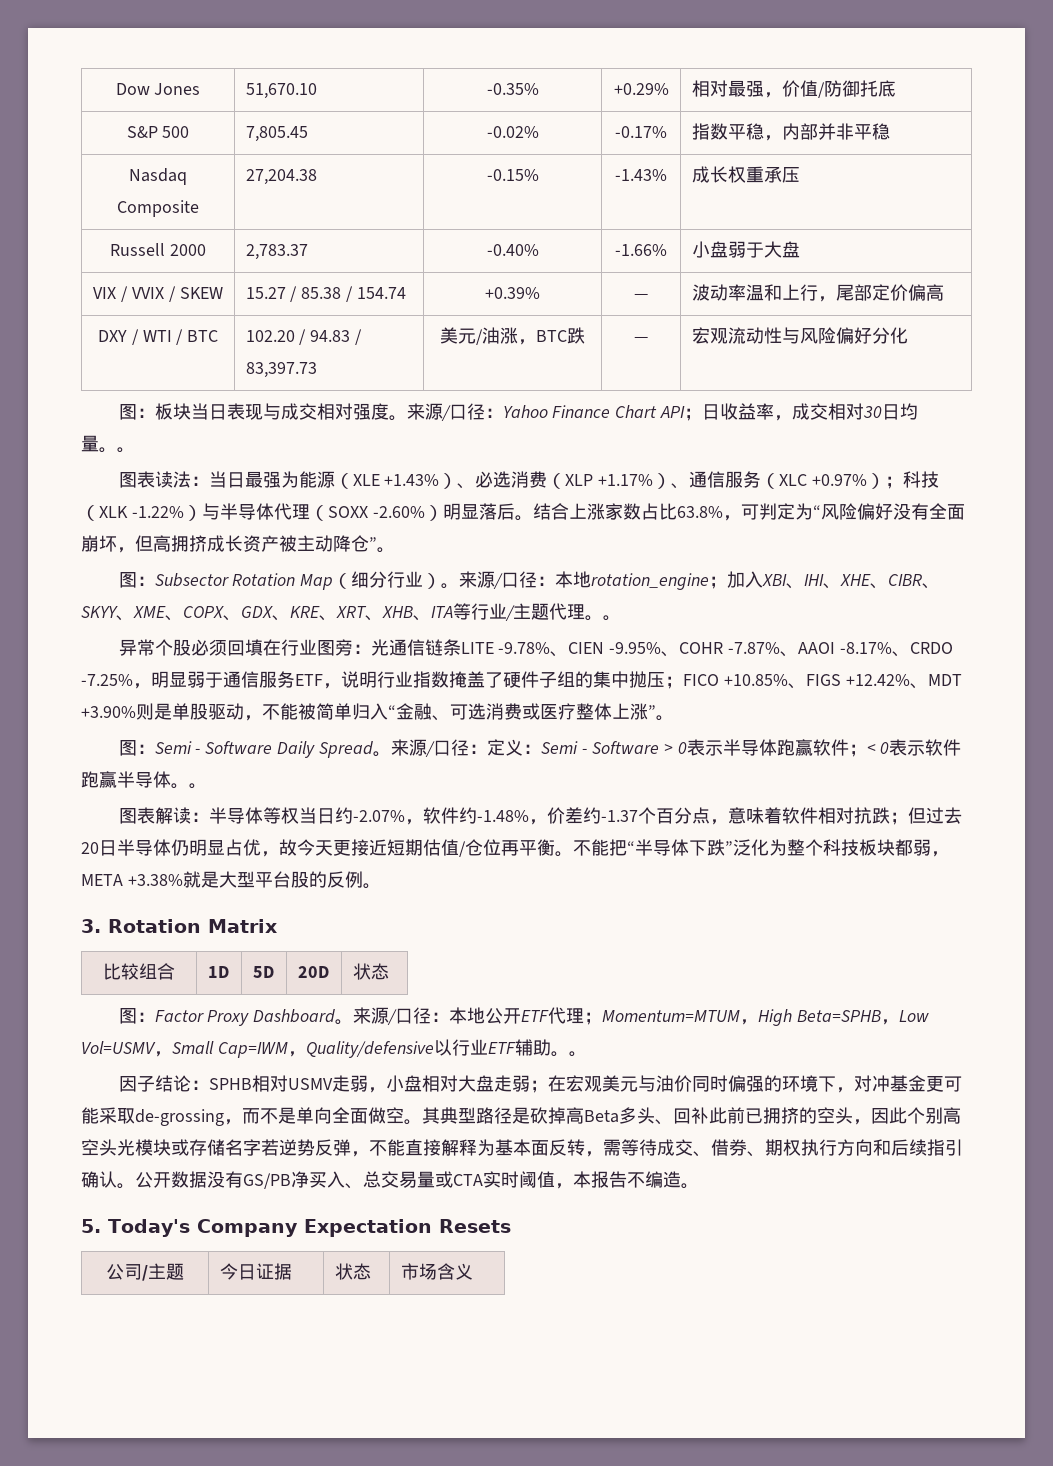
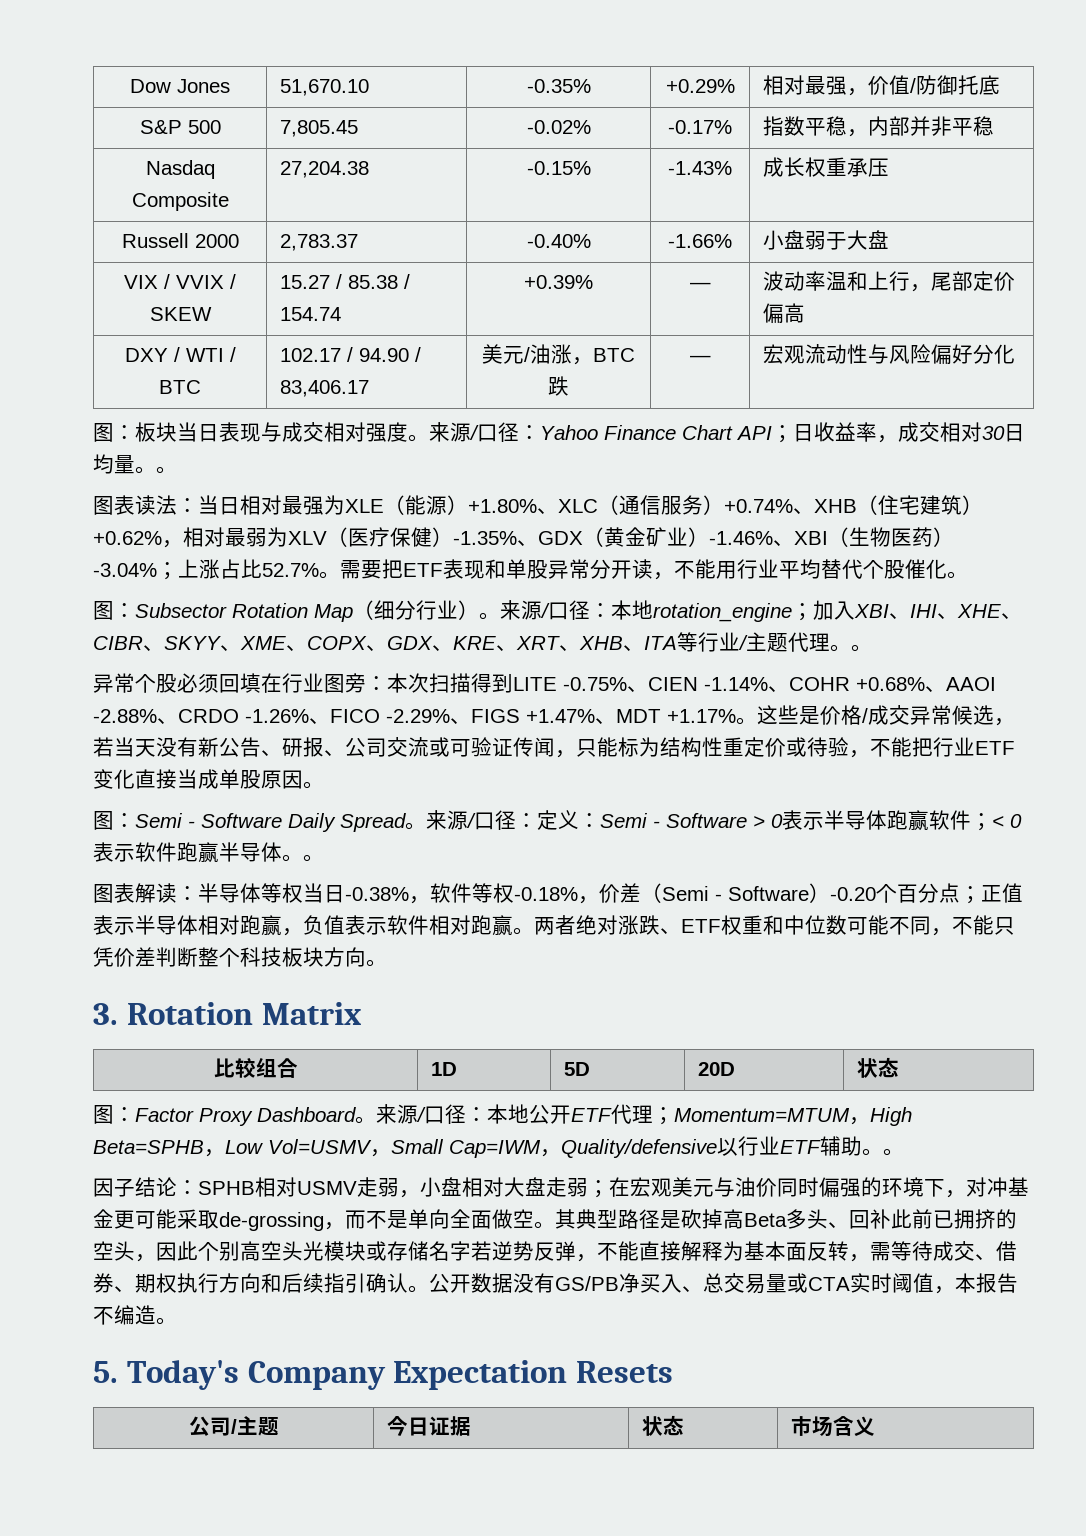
- DXY / WTI / BTC | 102.20 / 94.83 / 83,397.73 | 美元/油涨，BTC跌 | — | 宏观流动性与风险偏好分化
+ DXY / WTI / BTC | 102.17 / 94.90 / 83,406.17 | 美元/油涨，BTC跌 | — | 宏观流动性与风险偏好分化
- 图表读法：当日最强为能源（XLE +1.43%）、必选消费（XLP +1.17%）、通信服务（XLC +0.97%）；科技（XLK -1.22%）与半导体代理（SOXX -2.60%）明显落后。结合上涨家数占比63.8%，可判定为“风险偏好没有全面崩坏，但高拥挤成长资产被主动降仓”。
+ 图表读法：当日相对最强为XLE（能源）+1.80%、XLC（通信服务）+0.74%、XHB（住宅建筑）+0.62%，相对最弱为XLV（医疗保健）-1.35%、GDX（黄金矿业）-1.46%、XBI（生物医药）-3.04%；上涨占比52.7%。需要把ETF表现和单股异常分开读，不能用行业平均替代个股催化。
- 异常个股必须回填在行业图旁：光通信链条LITE -9.78%、CIEN -9.95%、COHR -7.87%、AAOI -8.17%、CRDO -7.25%，明显弱于通信服务ETF，说明行业指数掩盖了硬件子组的集中抛压；FICO +10.85%、FIGS +12.42%、MDT +3.90%则是单股驱动，不能被简单归入“金融、可选消费或医疗整体上涨”。
+ 异常个股必须回填在行业图旁：本次扫描得到LITE -0.75%、CIEN -1.14%、COHR +0.68%、AAOI -2.88%、CRDO -1.26%、FICO -2.29%、FIGS +1.47%、MDT +1.17%。这些是价格/成交异常候选，若当天没有新公告、研报、公司交流或可验证传闻，只能标为结构性重定价或待验，不能把行业ETF变化直接当成单股原因。
- 图表解读：半导体等权当日约-2.07%，软件约-1.48%，价差约-1.37个百分点，意味着软件相对抗跌；但过去20日半导体仍明显占优，故今天更接近短期估值/仓位再平衡。不能把“半导体下跌”泛化为整个科技板块都弱，META +3.38%就是大型平台股的反例。
+ 图表解读：半导体等权当日-0.38%，软件等权-0.18%，价差（Semi - Software）-0.20个百分点；正值表示半导体相对跑赢，负值表示软件相对跑赢。两者绝对涨跌、ETF权重和中位数可能不同，不能只凭价差判断整个科技板块方向。

